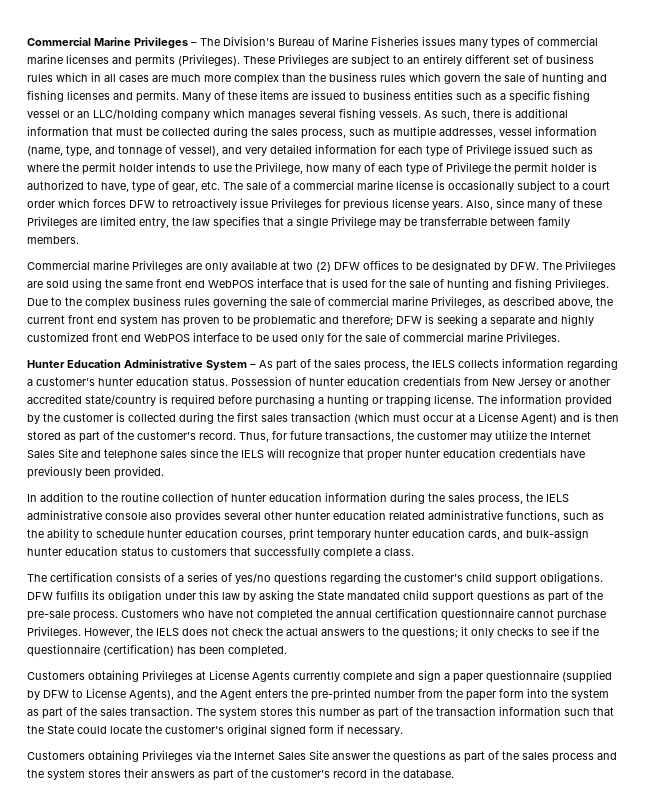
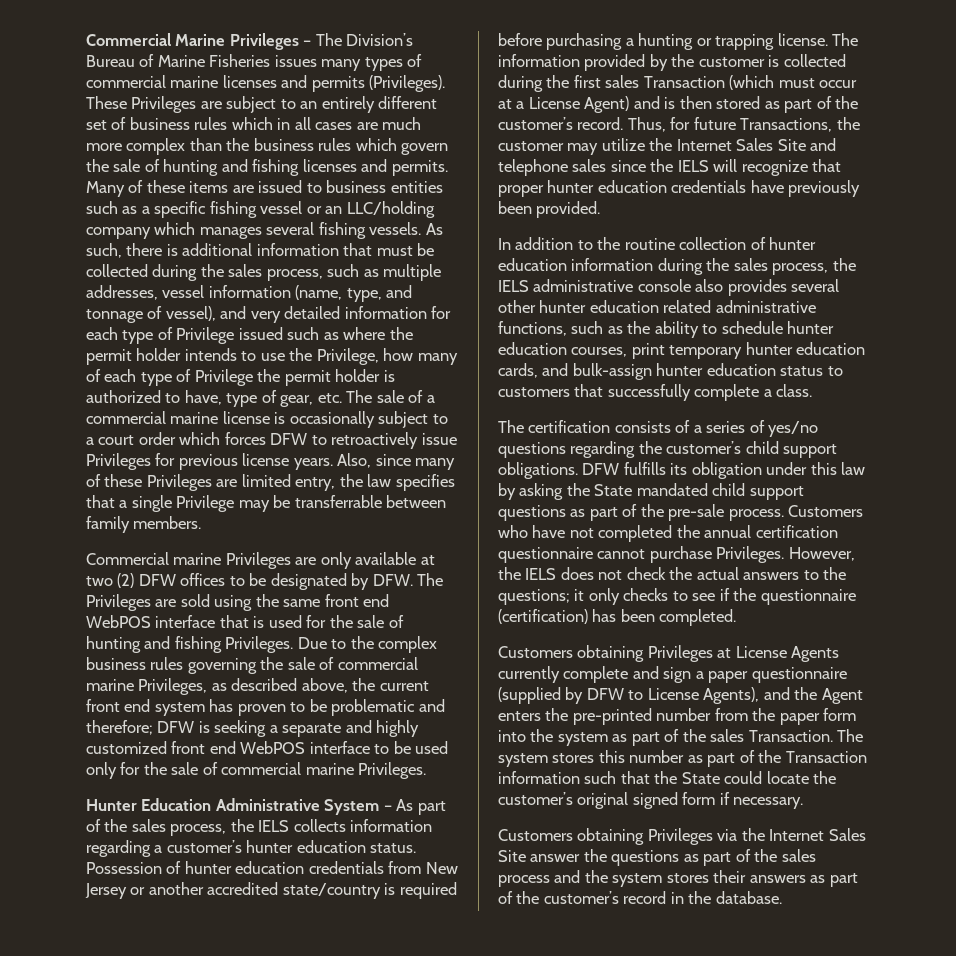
- The information provided by the customer is collected during the first sales transaction (which must occur at a License Agent) and is then stored as part of the customer’s record.
+ The information provided by the customer is collected during the first sales Transaction (which must occur at a License Agent) and is then stored as part of the customer’s record.
- Thus, for future transactions, the customer may utilize the Internet Sales Site and telephone sales since the IELS will recognize that proper hunter education credentials have previously been provided.
+ Thus, for future Transactions, the customer may utilize the Internet Sales Site and telephone sales since the IELS will recognize that proper hunter education credentials have previously been provided.
- Customers obtaining Privileges at License Agents currently complete and sign a paper questionnaire (supplied by DFW to License Agents), and the Agent enters the pre-printed number from the paper form into the system as part of the sales transaction.
+ Customers obtaining Privileges at License Agents currently complete and sign a paper questionnaire (supplied by DFW to License Agents), and the Agent enters the pre-printed number from the paper form into the system as part of the sales Transaction.
- The system stores this number as part of the transaction information such that the State could locate the customer’s original signed form if necessary.
+ The system stores this number as part of the Transaction information such that the State could locate the customer’s original signed form if necessary.

